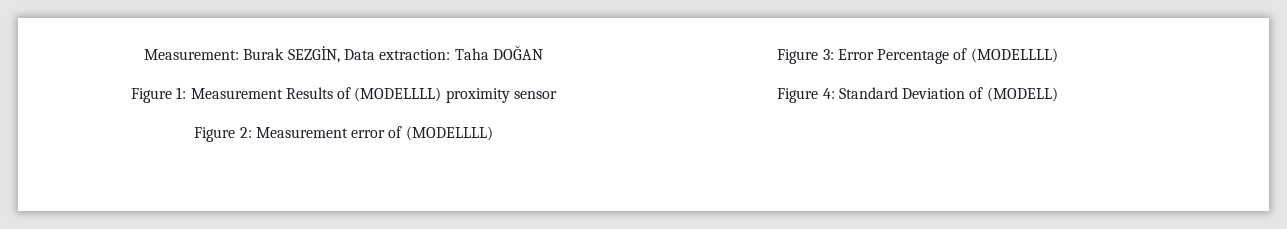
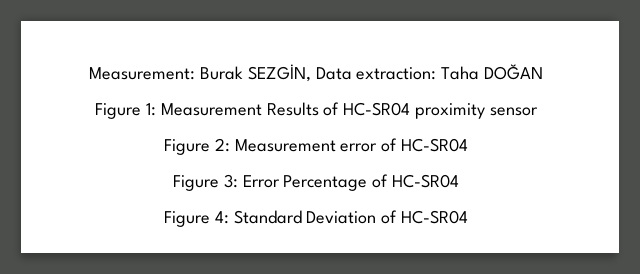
- Figure 1: Measurement Results of (MODELLLL) proximity sensor
+ Figure 1: Measurement Results of HC-SR04 proximity sensor
- Figure 2: Measurement error of (MODELLLL)
+ Figure 2: Measurement error of HC-SR04
- Figure 3: Error Percentage of (MODELLLL)
+ Figure 3: Error Percentage of HC-SR04
- Figure 4: Standard Deviation of (MODELL)
+ Figure 4: Standard Deviation of HC-SR04

